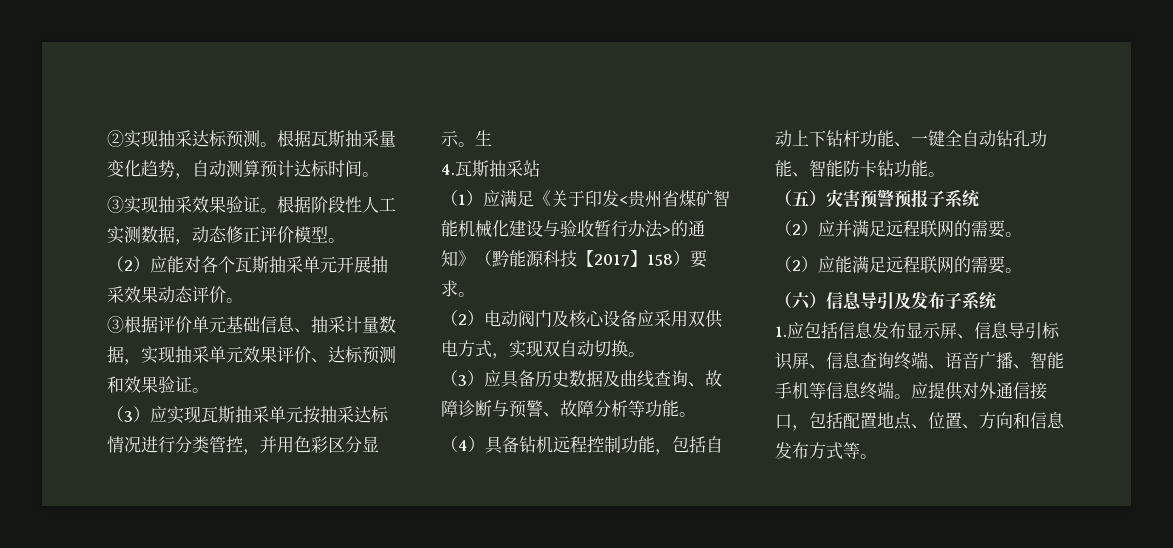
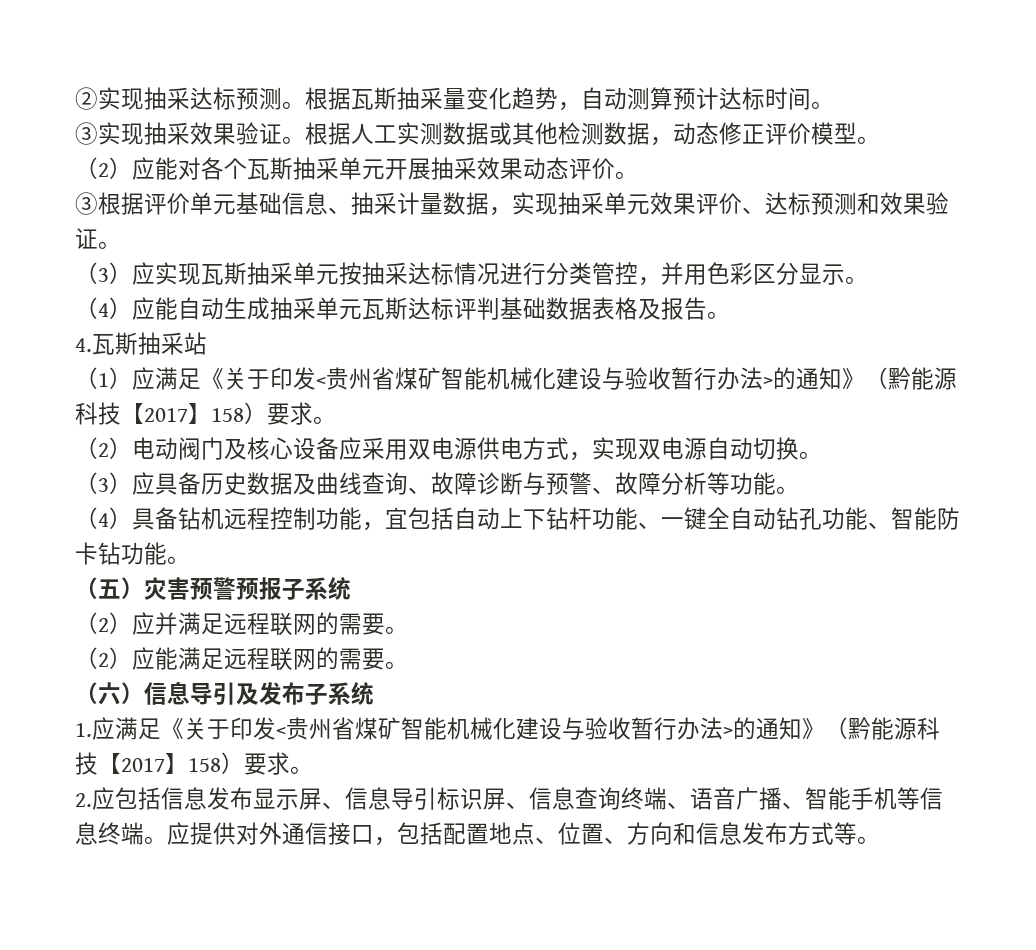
- 根据阶段性人工实测数据，动态修正评价模型。
+ 根据人工实测数据或其他检测数据，动态修正评价模型。
- （3）应实现瓦斯抽采单元按抽采达标情况进行分类管控，并用色彩区分显示。生
+ （3）应实现瓦斯抽采单元按抽采达标情况进行分类管控，并用色彩区分显示。
+ （4）应能自动生成抽采单元瓦斯达标评判基础数据表格及报告。
- （2）电动阀门及核心设备应采用双供电方式，实现双自动切换。
+ （2）电动阀门及核心设备应采用双电源供电方式，实现双电源自动切换。
- （4）具备钻机远程控制功能，包括自动上下钻杆功能、一键全自动钻孔功能、智能防卡钻功能。
+ （4）具备钻机远程控制功能，宜包括自动上下钻杆功能、一键全自动钻孔功能、智能防卡钻功能。
- 1.应包括信息发布显示屏、信息导引标识屏、信息查询终端、语音广播、智能手机等信息终端。
+ 1.应满足《关于印发<贵州省煤矿智能机械化建设与验收暂行办法>的通知》（黔能源科技【2017】158）要求。
+ 2.应包括信息发布显示屏、信息导引标识屏、信息查询终端、语音广播、智能手机等信息终端。

